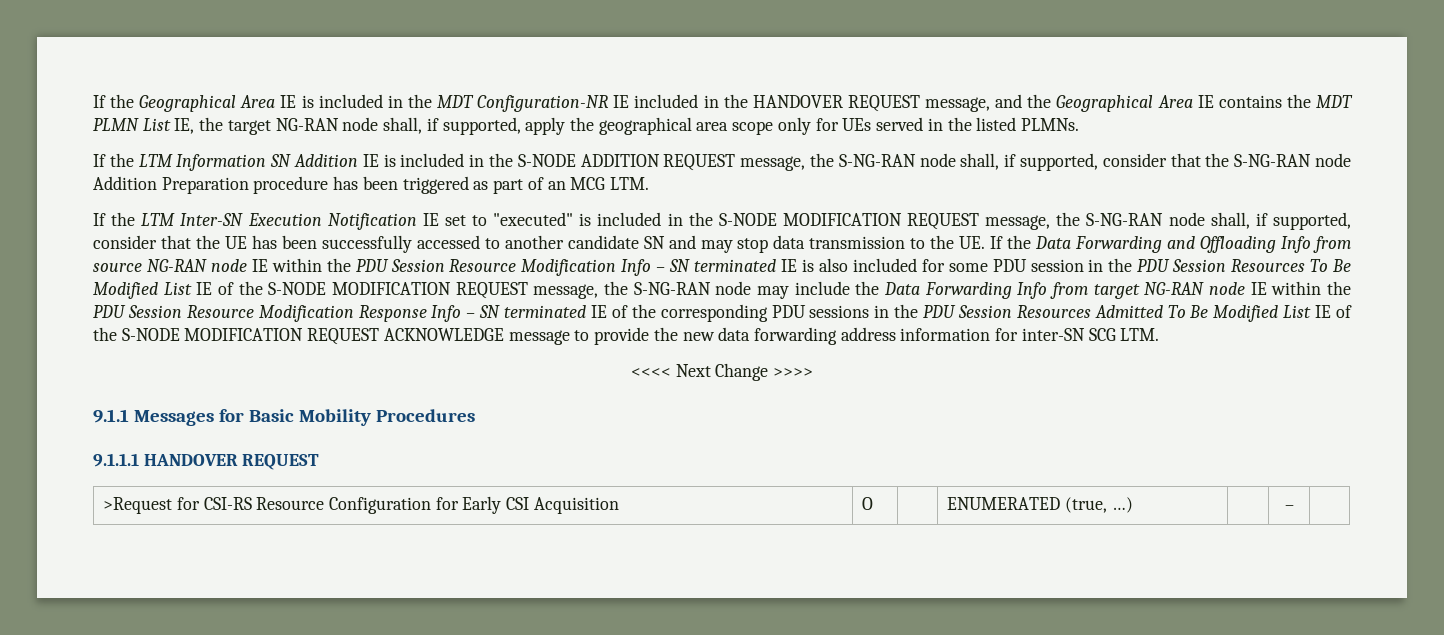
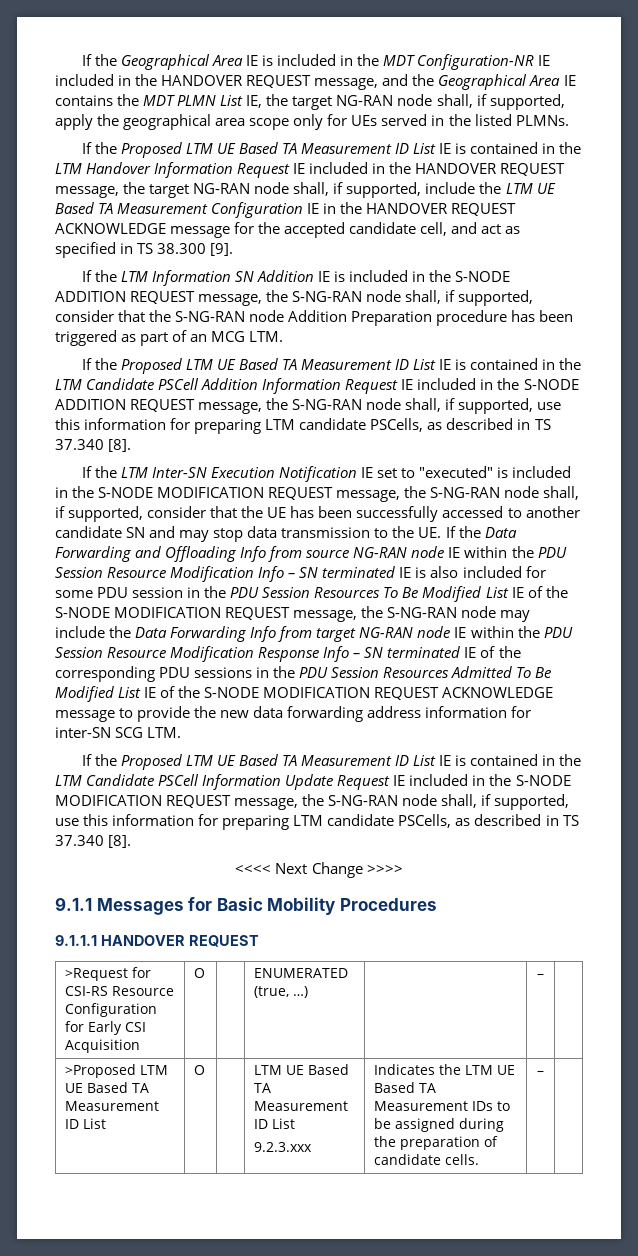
+ If the Proposed LTM UE Based TA Measurement ID List IE is contained in the LTM Handover Information Request IE included in the HANDOVER REQUEST message, the target NG-RAN node shall, if supported, include the LTM UE Based TA Measurement Configuration IE in the HANDOVER REQUEST ACKNOWLEDGE message for the accepted candidate cell, and act as specified in TS 38.300 [9].
+ If the Proposed LTM UE Based TA Measurement ID List IE is contained in the LTM Candidate PSCell Addition Information Request IE included in the S-NODE ADDITION REQUEST message, the S-NG-RAN node shall, if supported, use this information for preparing LTM candidate PSCells, as described in TS 37.340 [8].
+ If the Proposed LTM UE Based TA Measurement ID List IE is contained in the LTM Candidate PSCell Information Update Request IE included in the S-NODE MODIFICATION REQUEST message, the S-NG-RAN node shall, if supported, use this information for preparing LTM candidate PSCells, as described in TS 37.340 [8].
+ >Proposed LTM UE Based TA Measurement ID List | O | | LTM UE Based TA Measurement ID List
+ 9.2.3.xxx | Indicates the LTM UE Based TA Measurement IDs to be assigned during the preparation of candidate cells. | – |

